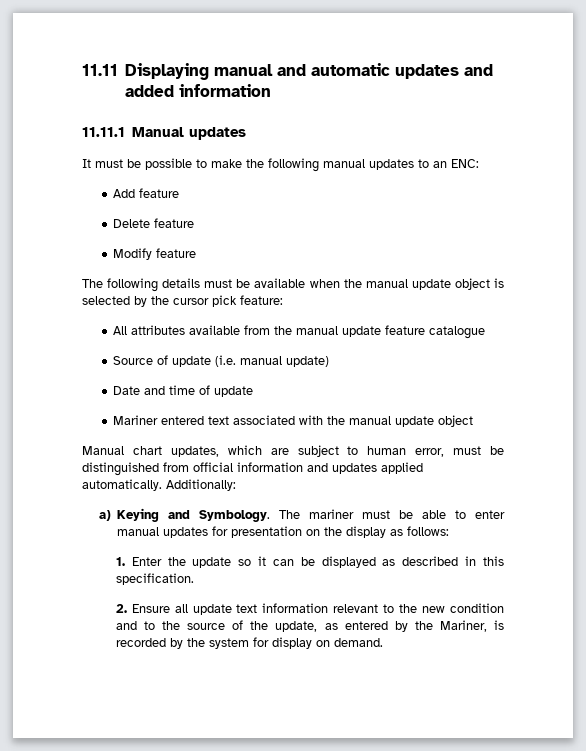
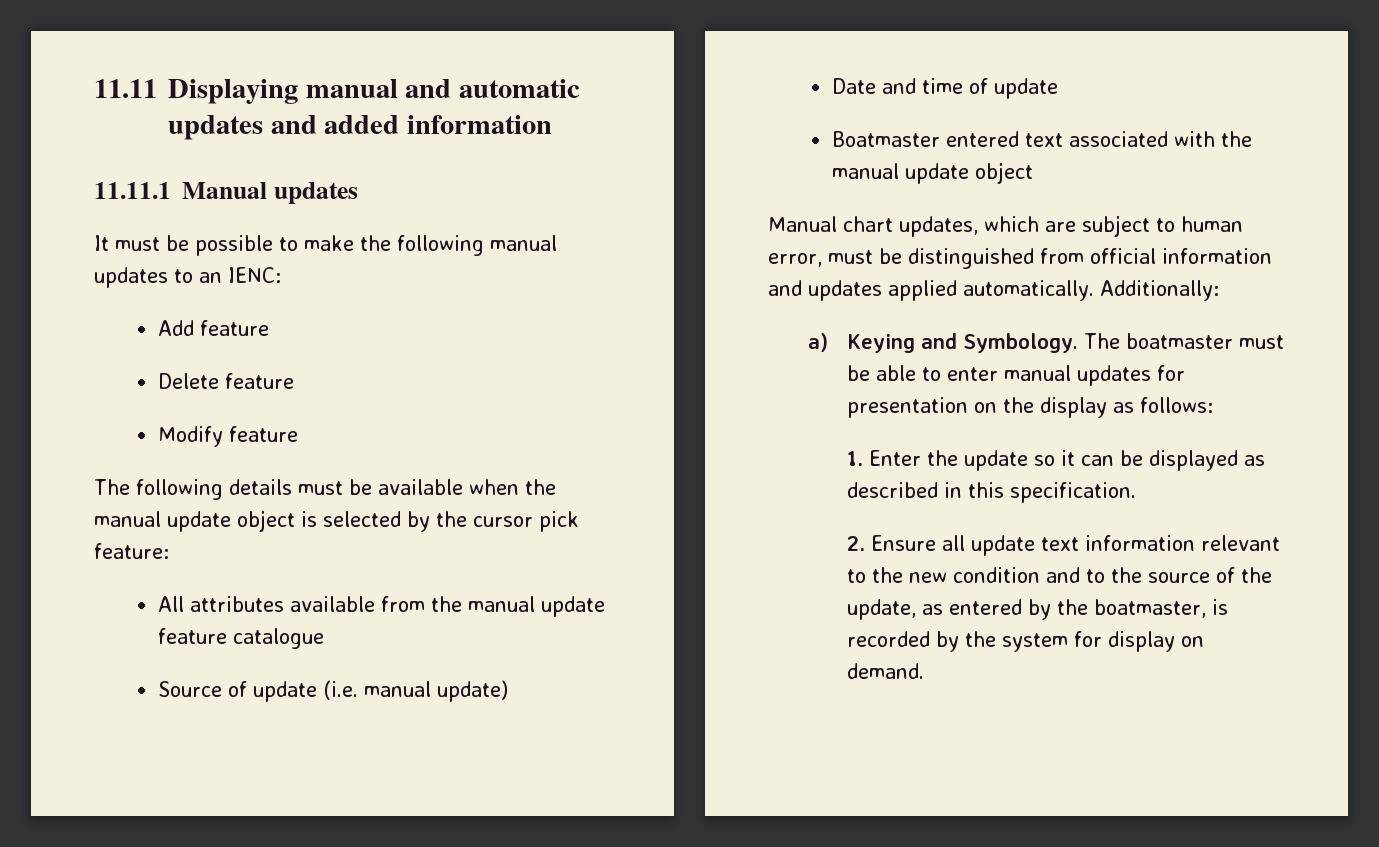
- It must be possible to make the following manual updates to an ENC:
+ It must be possible to make the following manual updates to an IENC:
- Mariner entered text associated with the manual update object
+ Boatmaster entered text associated with the manual update object
- The mariner must be able to enter manual updates for presentation on the display as follows:
+ The boatmaster must be able to enter manual updates for presentation on the display as follows:
- 2. Ensure all update text information relevant to the new condition and to the source of the update, as entered by the Mariner, is recorded by the system for display on demand.
+ 2. Ensure all update text information relevant to the new condition and to the source of the update, as entered by the boatmaster, is recorded by the system for display on demand.

